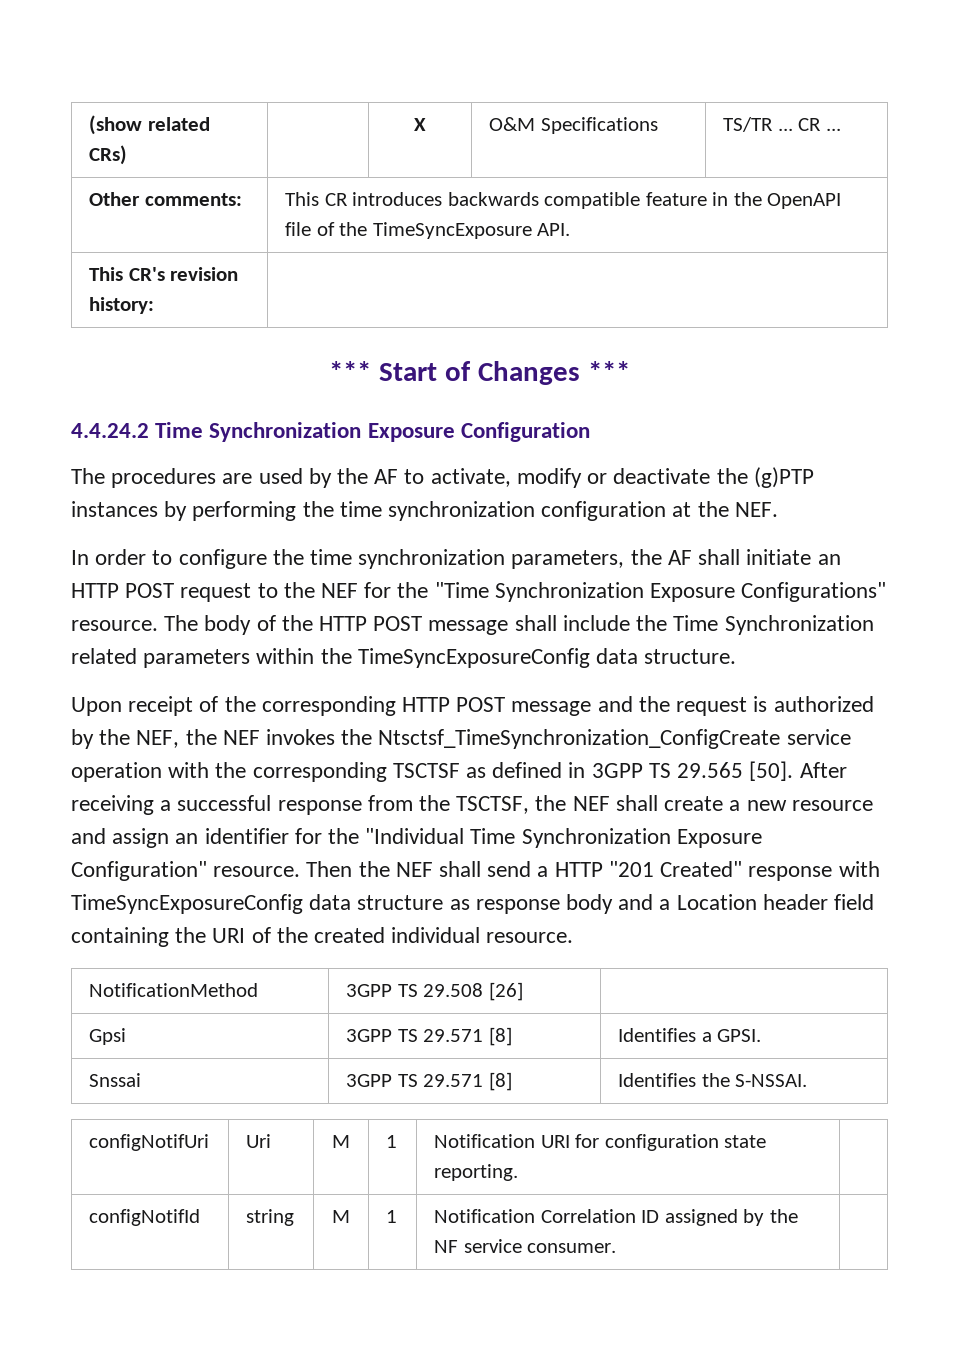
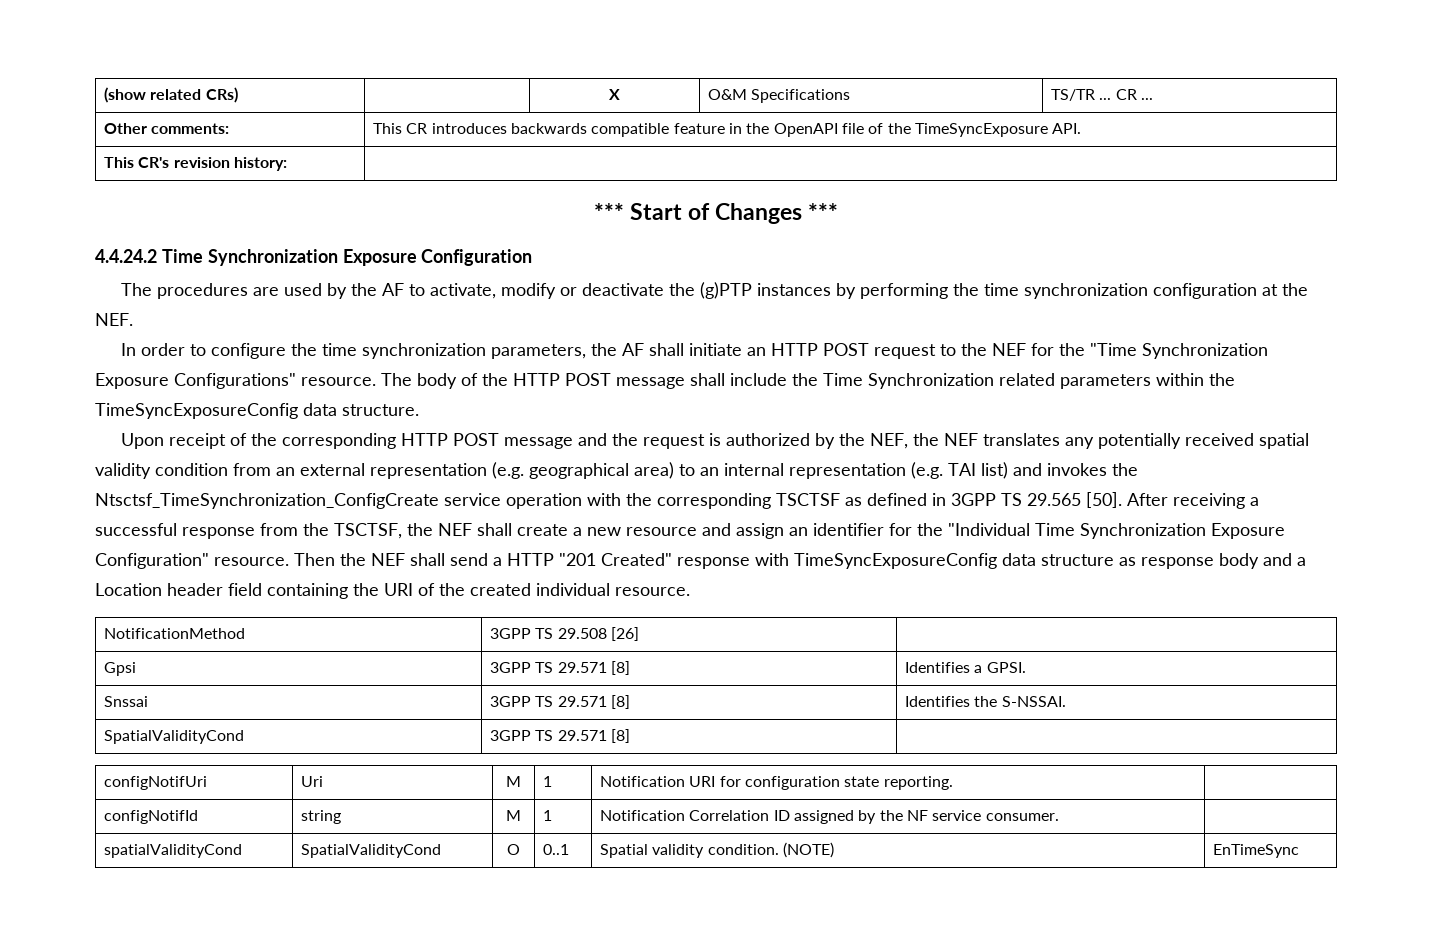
- Upon receipt of the corresponding HTTP POST message and the request is authorized by the NEF, the NEF invokes the Ntsctsf_TimeSynchronization_ConfigCreate service operation with the corresponding TSCTSF as defined in 3GPP TS 29.565 [50].
+ Upon receipt of the corresponding HTTP POST message and the request is authorized by the NEF, the NEF translates any potentially received spatial validity condition from an external representation (e.g. geographical area) to an internal representation (e.g. TAI list) and invokes the Ntsctsf_TimeSynchronization_ConfigCreate service operation with the corresponding TSCTSF as defined in 3GPP TS 29.565 [50].
+ SpatialValidityCond | 3GPP TS 29.571 [8] |
+ spatialValidityCond | SpatialValidityCond | O | 0..1 | Spatial validity condition. (NOTE) | EnTimeSync

